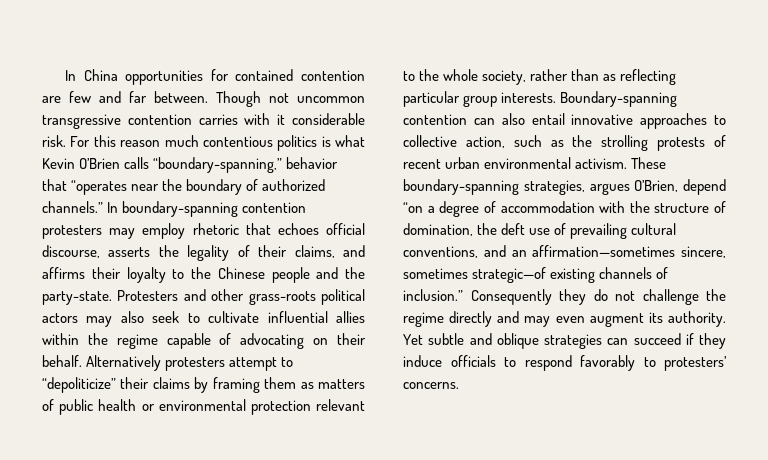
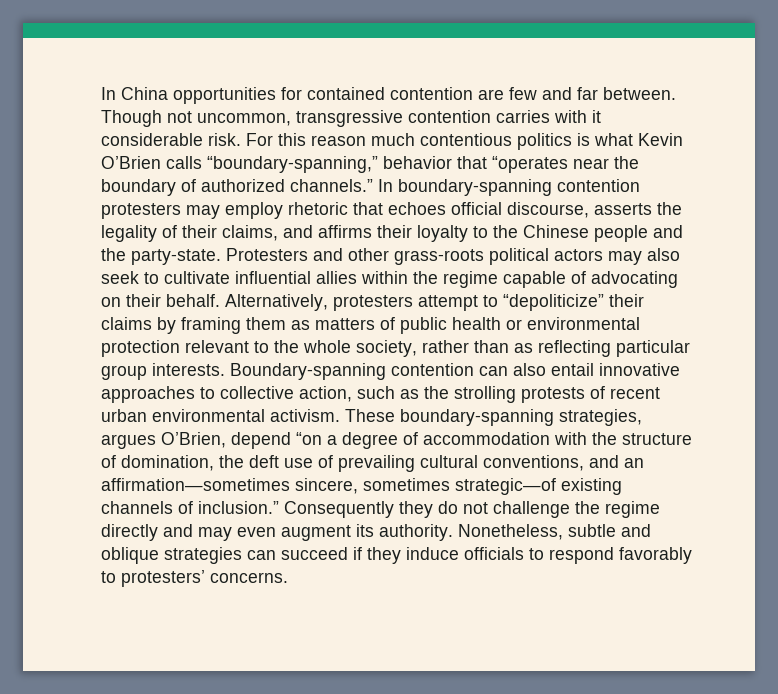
- Though not uncommon transgressive contention carries with it considerable risk.
+ Though not uncommon, transgressive contention carries with it considerable risk.
- Alternatively protesters attempt to “depoliticize” their claims by framing them as matters of public health or environmental protection relevant to the whole society, rather than as reflecting particular group interests.
+ Alternatively, protesters attempt to “depoliticize” their claims by framing them as matters of public health or environmental protection relevant to the whole society, rather than as reflecting particular group interests.
- Yet subtle and oblique strategies can succeed if they induce officials to respond favorably to protesters’ concerns.
+ Nonetheless, subtle and oblique strategies can succeed if they induce officials to respond favorably to protesters’ concerns.

